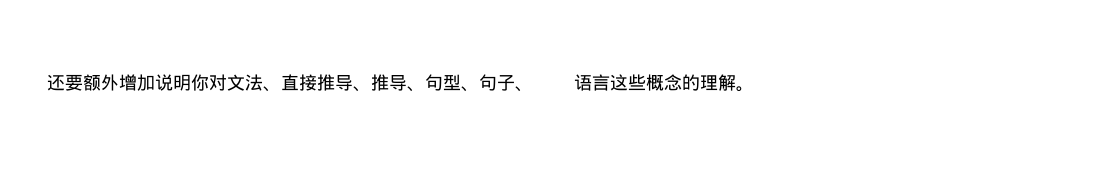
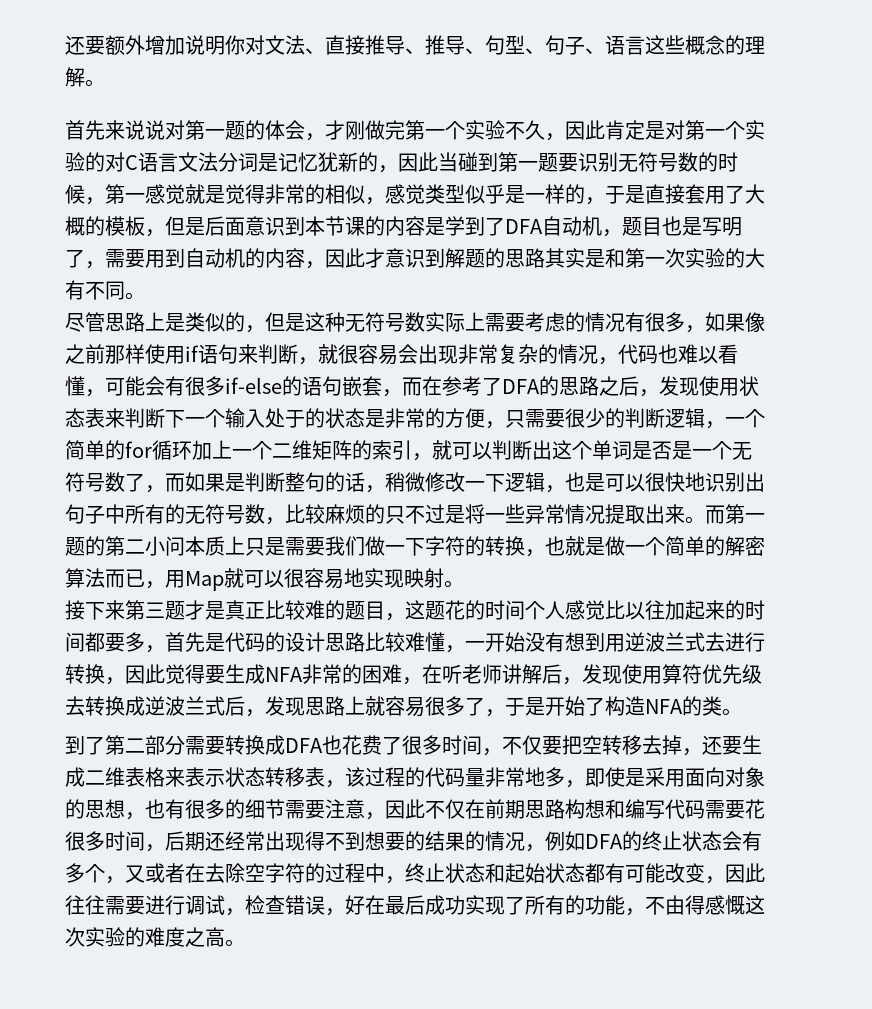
+ 首先来说说对第一题的体会，才刚做完第一个实验不久，因此肯定是对第一个实验的对C语言文法分词是记忆犹新的，因此当碰到第一题要识别无符号数的时候，第一感觉就是觉得非常的相似，感觉类型似乎是一样的，于是直接套用了大概的模板，但是后面意识到本节课的内容是学到了DFA自动机，题目也是写明了，需要用到自动机的内容，因此才意识到解题的思路其实是和第一次实验的大有不同。
+ 尽管思路上是类似的，但是这种无符号数实际上需要考虑的情况有很多，如果像之前那样使用if语句来判断，就很容易会出现非常复杂的情况，代码也难以看懂，可能会有很多if-else的语句嵌套，而在参考了DFA的思路之后，发现使用状态表来判断下一个输入处于的状态是非常的方便，只需要很少的判断逻辑，一个简单的for循环加上一个二维矩阵的索引，就可以判断出这个单词是否是一个无符号数了，而如果是判断整句的话，稍微修改一下逻辑，也是可以很快地识别出句子中所有的无符号数，比较麻烦的只不过是将一些异常情况提取出来。而第一题的第二小问本质上只是需要我们做一下字符的转换，也就是做一个简单的解密算法而已，用Map就可以很容易地实现映射。
+ 接下来第三题才是真正比较难的题目，这题花的时间个人感觉比以往加起来的时间都要多，首先是代码的设计思路比较难懂，一开始没有想到用逆波兰式去进行转换，因此觉得要生成NFA非常的困难，在听老师讲解后，发现使用算符优先级去转换成逆波兰式后，发现思路上就容易很多了，于是开始了构造NFA的类。
+ 到了第二部分需要转换成DFA也花费了很多时间，不仅要把空转移去掉，还要生成二维表格来表示状态转移表，该过程的代码量非常地多，即使是采用面向对象的思想，也有很多的细节需要注意，因此不仅在前期思路构想和编写代码需要花很多时间，后期还经常出现得不到想要的结果的情况，例如DFA的终止状态会有多个，又或者在去除空字符的过程中，终止状态和起始状态都有可能改变，因此往往需要进行调试，检查错误，好在最后成功实现了所有的功能，不由得感慨这次实验的难度之高。

